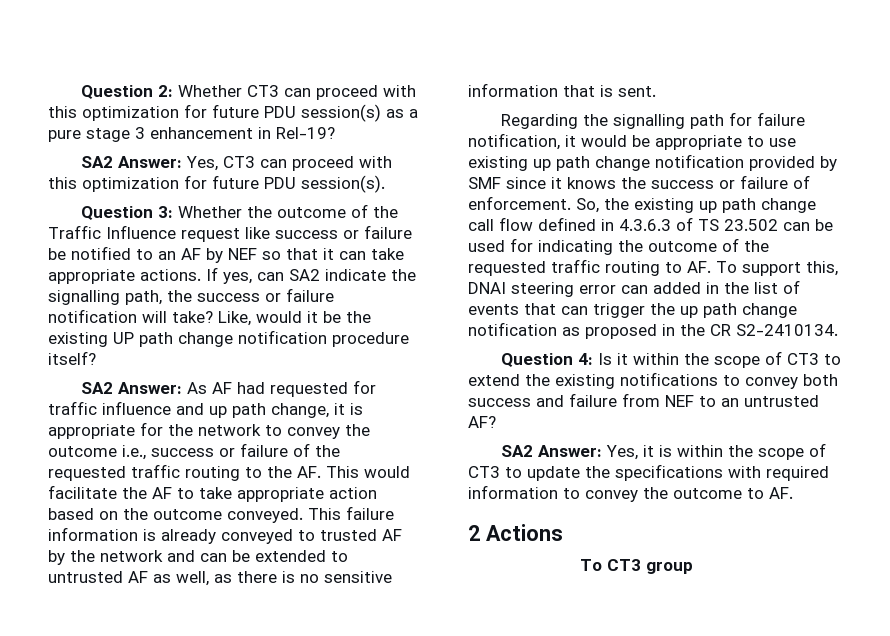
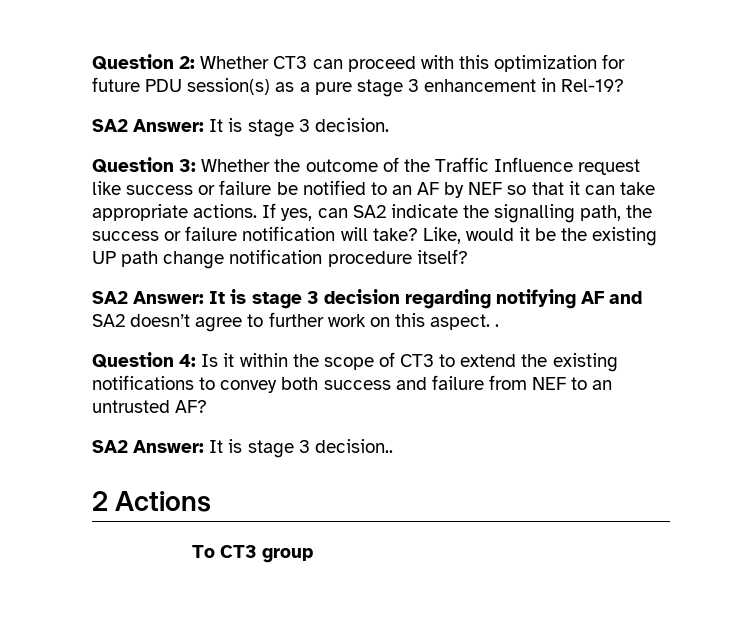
- SA2 Answer: Yes, CT3 can proceed with this optimization for future PDU session(s).
+ SA2 Answer: It is stage 3 decision.
- SA2 Answer: As AF had requested for traffic influence and up path change, it is appropriate for the network to convey the outcome i.e., success or failure of the requested traffic routing to the AF. This would facilitate the AF to take appropriate action based on the outcome conveyed. This failure information is already conveyed to trusted AF by the network and can be extended to untrusted AF as well, as there is no sensitive information that is sent.
- Regarding the signalling path for failure notification, it would be appropriate to use existing up path change notification provided by SMF since it knows the success or failure of enforcement. So, the existing up path change call flow defined in 4.3.6.3 of TS 23.502 can be used for indicating the outcome of the requested traffic routing to AF. To support this, DNAI steering error can added in the list of events that can trigger the up path change notification as proposed in the CR S2-2410134.
+ SA2 Answer: It is stage 3 decision regarding notifying AF and SA2 doesn’t agree to further work on this aspect. .
- SA2 Answer: Yes, it is within the scope of CT3 to update the specifications with required information to convey the outcome to AF.
+ SA2 Answer: It is stage 3 decision..

